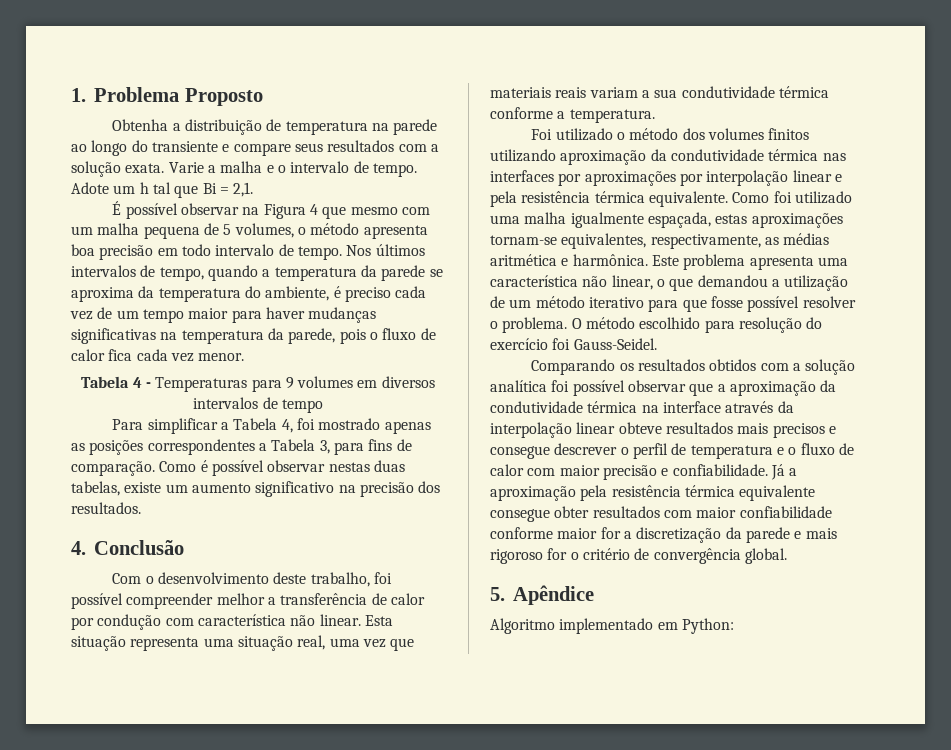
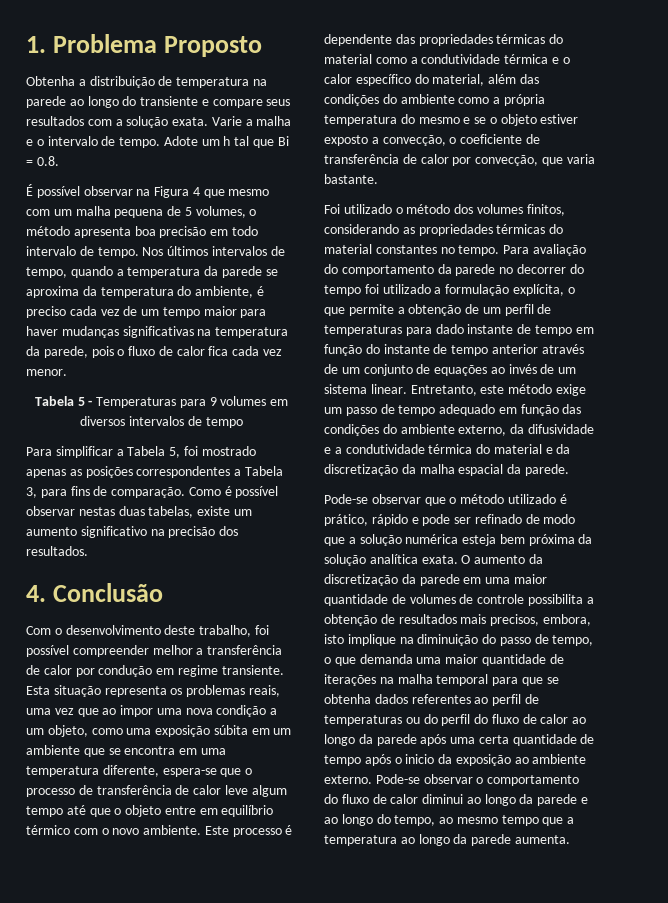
- Adote um h tal que Bi = 2,1.
+ Adote um h tal que Bi = 0.8.
- Tabela 4 - Temperaturas para 9 volumes em diversos intervalos de tempo
+ Tabela 5 - Temperaturas para 9 volumes em diversos intervalos de tempo
- Para simplificar a Tabela 4, foi mostrado apenas as posições correspondentes a Tabela 3, para fins de comparação.
+ Para simplificar a Tabela 5, foi mostrado apenas as posições correspondentes a Tabela 3, para fins de comparação.
- Com o desenvolvimento deste trabalho, foi possível compreender melhor a transferência de calor por condução com característica não linear. Esta situação representa uma situação real, uma vez que materiais reais variam a sua condutividade térmica conforme a temperatura.
+ Com o desenvolvimento deste trabalho, foi possível compreender melhor a transferência de calor por condução em regime transiente. Esta situação representa os problemas reais, uma vez que ao impor uma nova condição a um objeto, como uma exposição súbita em um ambiente que se encontra em uma temperatura diferente, espera-se que o processo de transferência de calor leve algum tempo até que o objeto entre em equilíbrio térmico com o novo ambiente. Este processo é dependente das propriedades térmicas do material como a condutividade térmica e o calor específico do material, além das condições do ambiente como a própria temperatura do mesmo e se o objeto estiver exposto a convecção, o coeficiente de transferência de calor por convecção, que varia bastante.
- Foi utilizado o método dos volumes finitos utilizando aproximação da condutividade térmica nas interfaces por aproximações por interpolação linear e pela resistência térmica equivalente. Como foi utilizado uma malha igualmente espaçada, estas aproximações tornam-se equivalentes, respectivamente, as médias aritmética e harmônica. Este problema apresenta uma característica não linear, o que demandou a utilização de um método iterativo para que fosse possível resolver o problema. O método escolhido para resolução do exercício foi Gauss-Seidel.
- Comparando os resultados obtidos com a solução analítica foi possível observar que a aproximação da condutividade térmica na interface através da interpolação linear obteve resultados mais precisos e consegue descrever o perfil de temperatura e o fluxo de calor com maior precisão e confiabilidade. Já a aproximação pela resistência térmica equivalente consegue obter resultados com maior confiabilidade conforme maior for a discretização da parede e mais rigoroso for o critério de convergência global.
- 5. Apêndice
- Algoritmo implementado em Python:
+ Foi utilizado o método dos volumes finitos, considerando as propriedades térmicas do material constantes no tempo. Para avaliação do comportamento da parede no decorrer do tempo foi utilizado a formulação explícita, o que permite a obtenção de um perfil de temperaturas para dado instante de tempo em função do instante de tempo anterior através de um conjunto de equações ao invés de um sistema linear. Entretanto, este método exige um passo de tempo adequado em função das condições do ambiente externo, da difusividade e a condutividade térmica do material e da discretização da malha espacial da parede.
+ Pode-se observar que o método utilizado é prático, rápido e pode ser refinado de modo que a solução numérica esteja bem próxima da solução analítica exata. O aumento da discretização da parede em uma maior quantidade de volumes de controle possibilita a obtenção de resultados mais precisos, embora, isto implique na diminuição do passo de tempo, o que demanda uma maior quantidade de iterações na malha temporal para que se obtenha dados referentes ao perfil de temperaturas ou do perfil do fluxo de calor ao longo da parede após uma certa quantidade de tempo após o inicio da exposição ao ambiente externo. Pode-se observar o comportamento do fluxo de calor diminui ao longo da parede e ao longo do tempo, ao mesmo tempo que a temperatura ao longo da parede aumenta.

